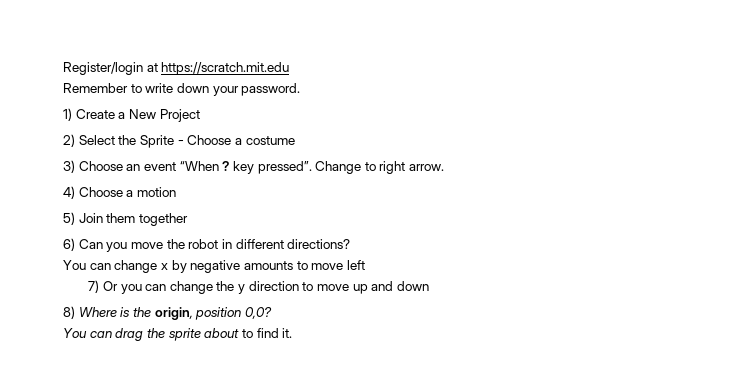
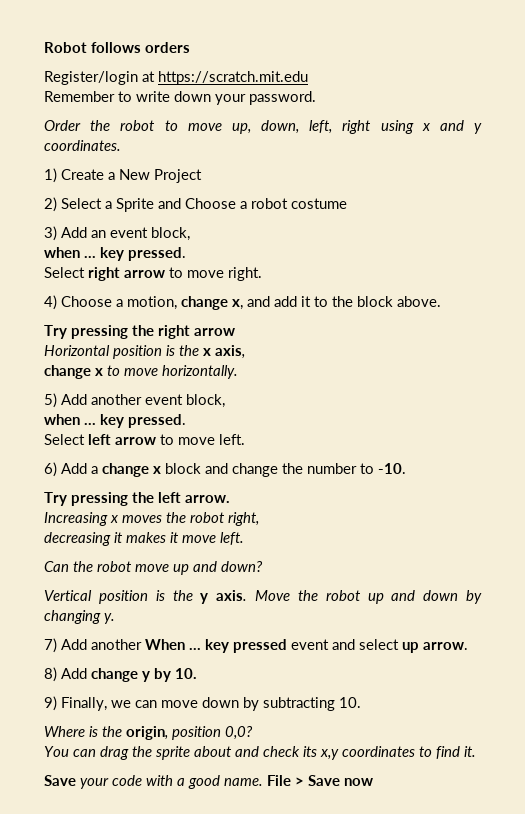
+ Robot follows orders
+ Order the robot to move up, down, left, right using x and y coordinates.
- 2) Select the Sprite - Choose a costume
+ 2) Select a Sprite and Choose a robot costume
- 3) Choose an event “When ? key pressed”. Change to right arrow.
- 4) Choose a motion
- 5) Join them together
- 6) Can you move the robot in different directions?
- You can change x by negative amounts to move left
- 7) Or you can change the y direction to move up and down
- 8) Where is the origin, position 0,0?
+ 3) Add an event block,
+ when … key pressed.
+ Select right arrow to move right.
+ 4) Choose a motion, change x, and add it to the block above.
+ Try pressing the right arrow
+ Horizontal position is the x axis,
+ change x to move horizontally.
+ 5) Add another event block,
+ when … key pressed.
+ Select left arrow to move left.
+ 6) Add a change x block and change the number to -10.
+ Try pressing the left arrow.
+ Increasing x moves the robot right,
+ decreasing it makes it move left.
+ Can the robot move up and down?
+ Vertical position is the y axis. Move the robot up and down by changing y.
+ 7) Add another When … key pressed event and select up arrow.
+ 8) Add change y by 10.
+ 9) Finally, we can move down by subtracting 10.
+ Where is the origin, position 0,0?
- You can drag the sprite about to find it.
+ You can drag the sprite about and check its x,y coordinates to find it.
+ Save your code with a good name. File > Save now

